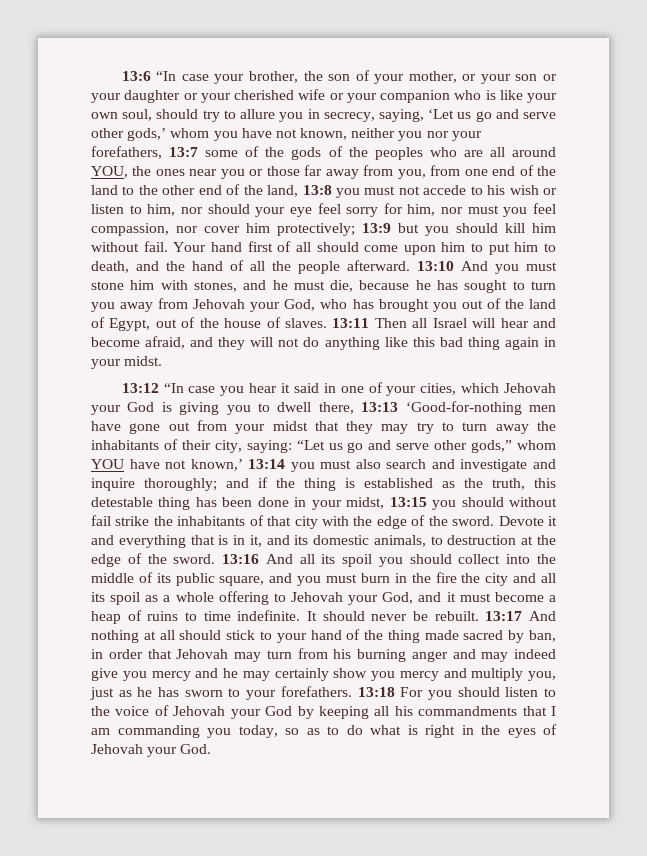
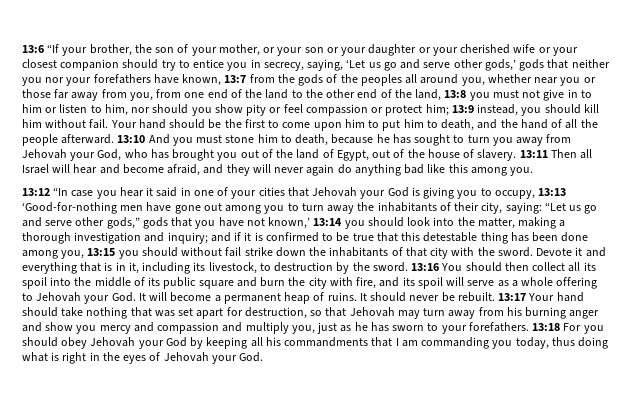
- 13:6 “In case your brother, the son of your mother, or your son or your daughter or your cherished wife or your companion who is like your own soul, should try to allure you in secrecy, saying, ‘Let us go and serve other gods,’ whom you have not known, neither you nor your forefathers, 13:7 some of the gods of the peoples who are all around YOU, the ones near you or those far away from you, from one end of the land to the other end of the land, 13:8 you must not accede to his wish or listen to him, nor should your eye feel sorry for him, nor must you feel compassion, nor cover him protectively; 13:9 but you should kill him without fail.
+ 13:6 “If your brother, the son of your mother, or your son or your daughter or your cherished wife or your closest companion should try to entice you in secrecy, saying, ‘Let us go and serve other gods,’ gods that neither you nor your forefathers have known, 13:7 from the gods of the peoples all around you, whether near you or those far away from you, from one end of the land to the other end of the land, 13:8 you must not give in to him or listen to him, nor should you show pity or feel compassion or protect him; 13:9 instead, you should kill him without fail.
- Your hand first of all should come upon him to put him to death, and the hand of all the people afterward.
+ Your hand should be the first to come upon him to put him to death, and the hand of all the people afterward.
- 13:10 And you must stone him with stones, and he must die, because he has sought to turn you away from Jehovah your God, who has brought you out of the land of Egypt, out of the house of slaves.
+ 13:10 And you must stone him to death, because he has sought to turn you away from Jehovah your God, who has brought you out of the land of Egypt, out of the house of slavery.
- 13:11 Then all Israel will hear and become afraid, and they will not do anything like this bad thing again in your midst.
+ 13:11 Then all Israel will hear and become afraid, and they will never again do anything bad like this among you.
- 13:12 “In case you hear it said in one of your cities, which Jehovah your God is giving you to dwell there, 13:13 ‘Good-for-nothing men have gone out from your midst that they may try to turn away the inhabitants of their city, saying:
+ 13:12 “In case you hear it said in one of your cities that Jehovah your God is giving you to occupy, 13:13 ‘Good-for-nothing men have gone out among you to turn away the inhabitants of their city, saying:
- “Let us go and serve other gods,” whom YOU have not known,’ 13:14 you must also search and investigate and inquire thoroughly; and if the thing is established as the truth, this detestable thing has been done in your midst, 13:15 you should without fail strike the inhabitants of that city with the edge of the sword.
+ “Let us go and serve other gods,” gods that you have not known,’ 13:14 you should look into the matter, making a thorough investigation and inquiry; and if it is confirmed to be true that this detestable thing has been done among you, 13:15 you should without fail strike down the inhabitants of that city with the sword.
- Devote it and everything that is in it, and its domestic animals, to destruction at the edge of the sword. 13:16 And all its spoil you should collect into the middle of its public square, and you must burn in the fire the city and all its spoil as a whole offering to Jehovah your God, and it must become a heap of ruins to time indefinite.
+ Devote it and everything that is in it, including its livestock, to destruction by the sword. 13:16 You should then collect all its spoil into the middle of its public square and burn the city with fire, and its spoil will serve as a whole offering to Jehovah your God. It will become a permanent heap of ruins.
- 13:17 And nothing at all should stick to your hand of the thing made sacred by ban, in order that Jehovah may turn from his burning anger and may indeed give you mercy and he may certainly show you mercy and multiply you, just as he has sworn to your forefathers.
+ 13:17 Your hand should take nothing that was set apart for destruction, so that Jehovah may turn away from his burning anger and show you mercy and compassion and multiply you, just as he has sworn to your forefathers.
- 13:18 For you should listen to the voice of Jehovah your God by keeping all his commandments that I am commanding you today, so as to do what is right in the eyes of Jehovah your God.
+ 13:18 For you should obey Jehovah your God by keeping all his commandments that I am commanding you today, thus doing what is right in the eyes of Jehovah your God.

